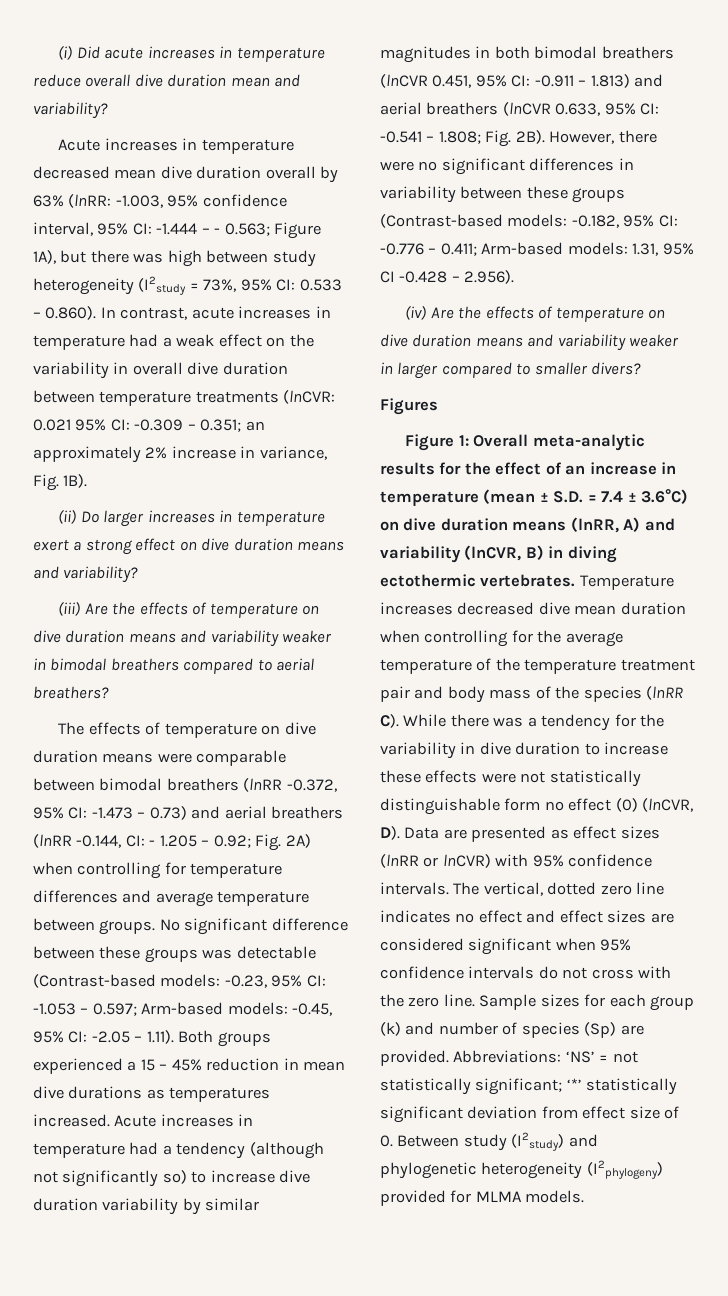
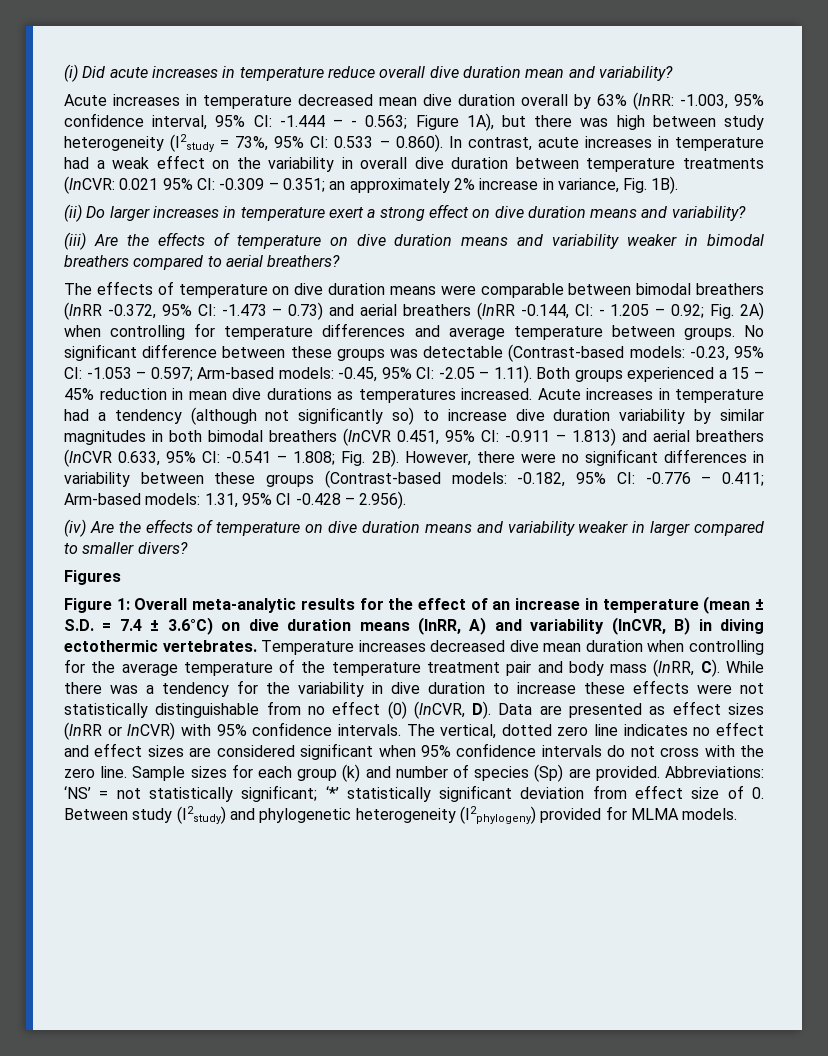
- Temperature increases decreased dive mean duration when controlling for the average temperature of the temperature treatment pair and body mass of the species (lnRR C). While there was a tendency for the variability in dive duration to increase these effects were not statistically distinguishable form no effect (0) (lnCVR, D). Data are presented as effect sizes (lnRR or lnCVR) with 95% confidence intervals.
+ Temperature increases decreased dive mean duration when controlling for the average temperature of the temperature treatment pair and body mass (lnRR, C). While there was a tendency for the variability in dive duration to increase these effects were not statistically distinguishable from no effect (0) (lnCVR, D). Data are presented as effect sizes (lnRR or lnCVR) with 95% confidence intervals.

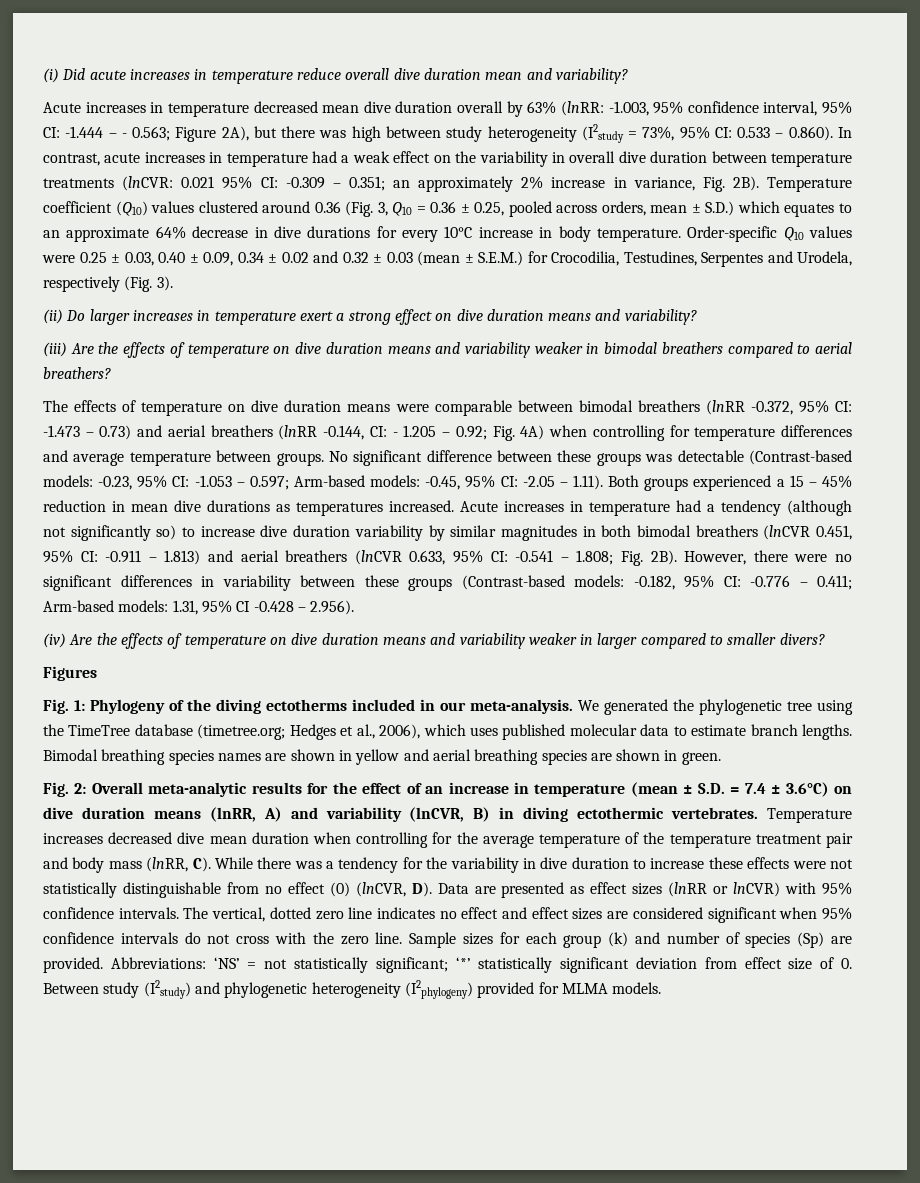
- Figure 1A), but there was high between study heterogeneity (I2study = 73%, 95% CI:
+ Figure 2A), but there was high between study heterogeneity (I2study = 73%, 95% CI:
- an approximately 2% increase in variance, Fig. 1B).
+ an approximately 2% increase in variance, Fig. 2B). Temperature coefficient (Q10) values clustered around 0.36 (Fig. 3, Q10 = 0.36 ± 0.25, pooled across orders, mean ± S.D.) which equates to an approximate 64% decrease in dive durations for every 10°C increase in body temperature. Order-specific Q10 values were 0.25 ± 0.03, 0.40 ± 0.09, 0.34 ± 0.02 and 0.32 ± 0.03 (mean ± S.E.M.) for Crocodilia, Testudines, Serpentes and Urodela, respectively (Fig. 3).
- The effects of temperature on dive duration means were comparable between bimodal breathers (lnRR -0.372, 95% CI: -1.473 – 0.73) and aerial breathers (lnRR -0.144, CI: - 1.205 – 0.92; Fig. 2A) when controlling for temperature differences and average temperature between groups.
+ The effects of temperature on dive duration means were comparable between bimodal breathers (lnRR -0.372, 95% CI: -1.473 – 0.73) and aerial breathers (lnRR -0.144, CI: - 1.205 – 0.92; Fig. 4A) when controlling for temperature differences and average temperature between groups.
- Figure 1: Overall meta-analytic results for the effect of an increase in temperature (mean ± S.D. = 7.4 ± 3.6°C) on dive duration means (lnRR, A) and variability (lnCVR, B) in diving ectothermic vertebrates.
+ Fig. 1: Phylogeny of the diving ectotherms included in our meta-analysis. We generated the phylogenetic tree using the TimeTree database (timetree.org; Hedges et al., 2006), which uses published molecular data to estimate branch lengths. Bimodal breathing species names are shown in yellow and aerial breathing species are shown in green.
+ Fig. 2: Overall meta-analytic results for the effect of an increase in temperature (mean ± S.D. = 7.4 ± 3.6°C) on dive duration means (lnRR, A) and variability (lnCVR, B) in diving ectothermic vertebrates.

